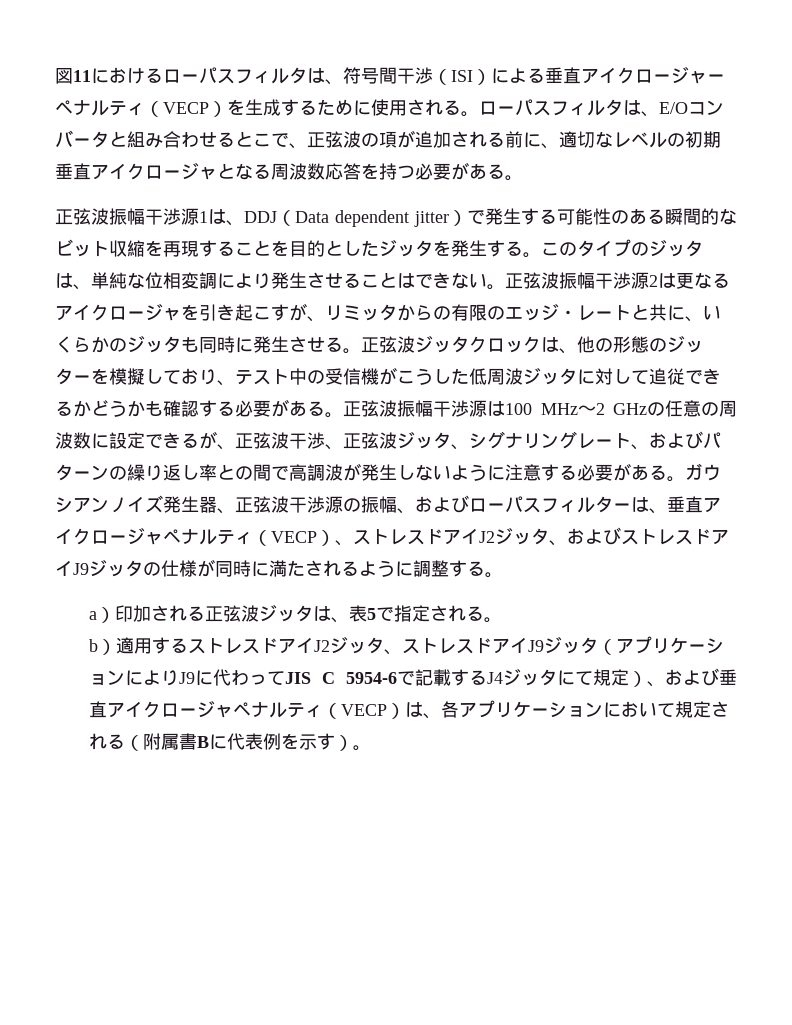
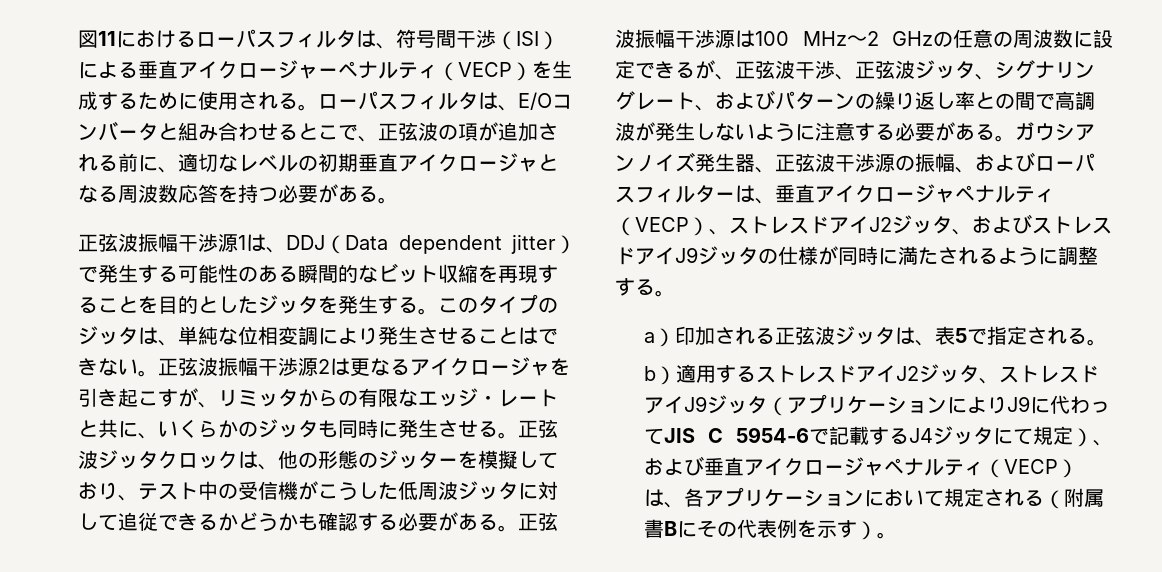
- 正弦波振幅干渉源2は更なるアイクロージャを引き起こすが、リミッタからの有限のエッジ・レートと共に、いくらかのジッタも同時に発生させる。
+ 正弦波振幅干渉源2は更なるアイクロージャを引き起こすが、リミッタからの有限なエッジ・レートと共に、いくらかのジッタも同時に発生させる。
- b）適用するストレスドアイJ2ジッタ、ストレスドアイJ9ジッタ（アプリケーションによりJ9に代わってJIS C 5954-6で記載するJ4ジッタにて規定）、および垂直アイクロージャペナルティ（VECP）は、各アプリケーションにおいて規定される（附属書Bに代表例を示す）。
+ b）適用するストレスドアイJ2ジッタ、ストレスドアイJ9ジッタ（アプリケーションによりJ9に代わってJIS C 5954-6で記載するJ4ジッタにて規定）、および垂直アイクロージャペナルティ（VECP）は、各アプリケーションにおいて規定される（附属書Bにその代表例を示す）。

